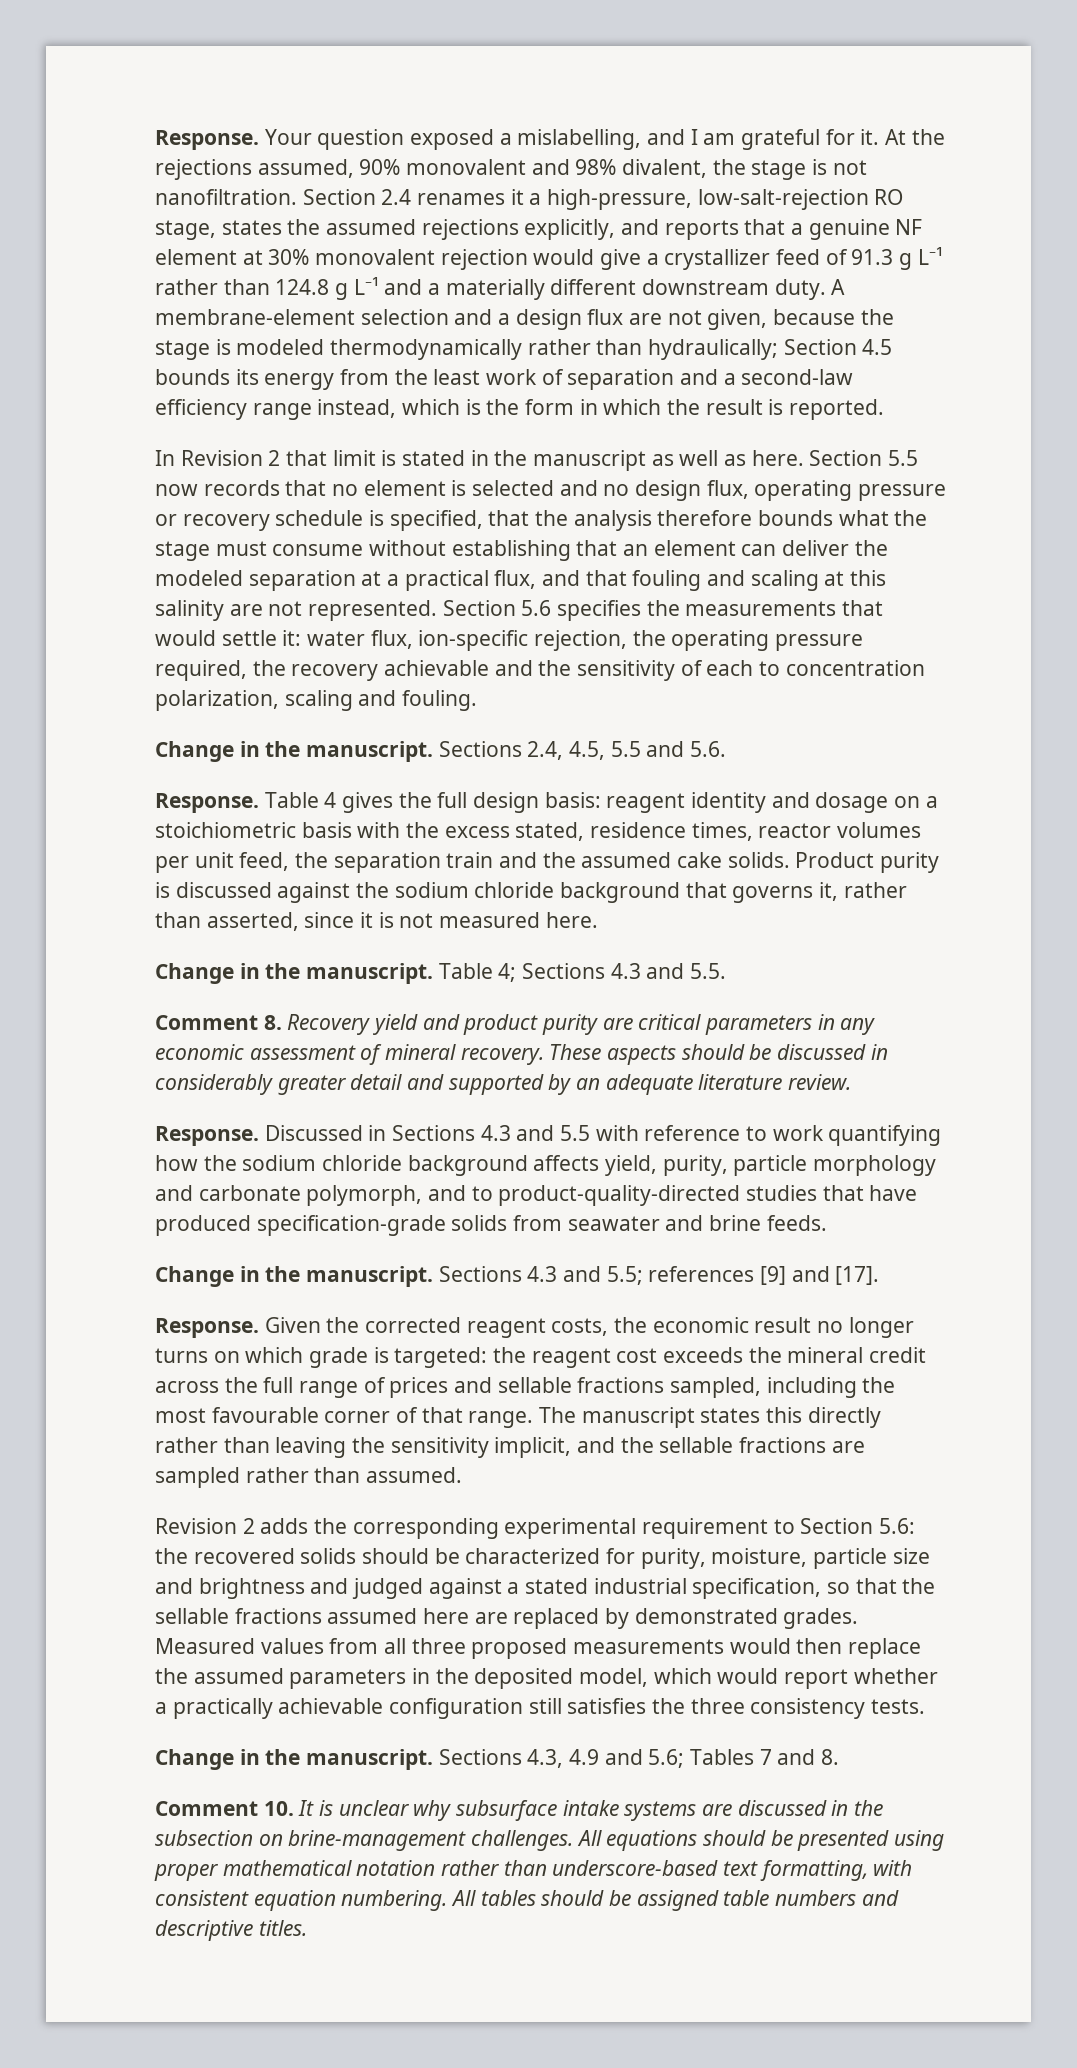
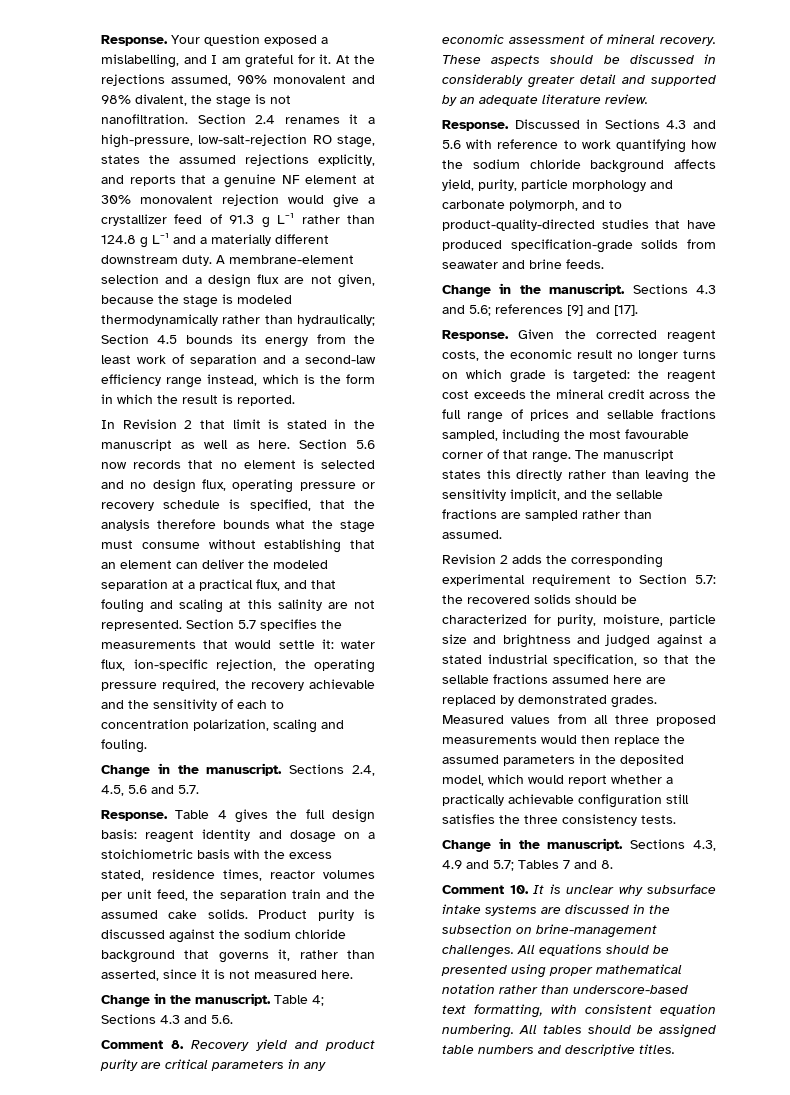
- Section 5.5 now records that no element is selected and no design flux, operating pressure or recovery schedule is specified, that the analysis therefore bounds what the stage must consume without establishing that an element can deliver the modeled separation at a practical flux, and that fouling and scaling at this salinity are not represented.
+ Section 5.6 now records that no element is selected and no design flux, operating pressure or recovery schedule is specified, that the analysis therefore bounds what the stage must consume without establishing that an element can deliver the modeled separation at a practical flux, and that fouling and scaling at this salinity are not represented.
- Section 5.6 specifies the measurements that would settle it: water flux, ion-specific rejection, the operating pressure required, the recovery achievable and the sensitivity of each to concentration polarization, scaling and fouling.
+ Section 5.7 specifies the measurements that would settle it: water flux, ion-specific rejection, the operating pressure required, the recovery achievable and the sensitivity of each to concentration polarization, scaling and fouling.
- Sections 2.4, 4.5, 5.5 and 5.6.
+ Sections 2.4, 4.5, 5.6 and 5.7.
- Table 4; Sections 4.3 and 5.5.
+ Table 4; Sections 4.3 and 5.6.
- Discussed in Sections 4.3 and 5.5 with reference to work quantifying how the sodium chloride background affects yield, purity, particle morphology and carbonate polymorph, and to product-quality-directed studies that have produced specification-grade solids from seawater and brine feeds.
+ Discussed in Sections 4.3 and 5.6 with reference to work quantifying how the sodium chloride background affects yield, purity, particle morphology and carbonate polymorph, and to product-quality-directed studies that have produced specification-grade solids from seawater and brine feeds.
- Sections 4.3 and 5.5; references [9] and [17].
+ Sections 4.3 and 5.6; references [9] and [17].
- Revision 2 adds the corresponding experimental requirement to Section 5.6: the recovered solids should be characterized for purity, moisture, particle size and brightness and judged against a stated industrial specification, so that the sellable fractions assumed here are replaced by demonstrated grades.
+ Revision 2 adds the corresponding experimental requirement to Section 5.7: the recovered solids should be characterized for purity, moisture, particle size and brightness and judged against a stated industrial specification, so that the sellable fractions assumed here are replaced by demonstrated grades.
- Sections 4.3, 4.9 and 5.6; Tables 7 and 8.
+ Sections 4.3, 4.9 and 5.7; Tables 7 and 8.

